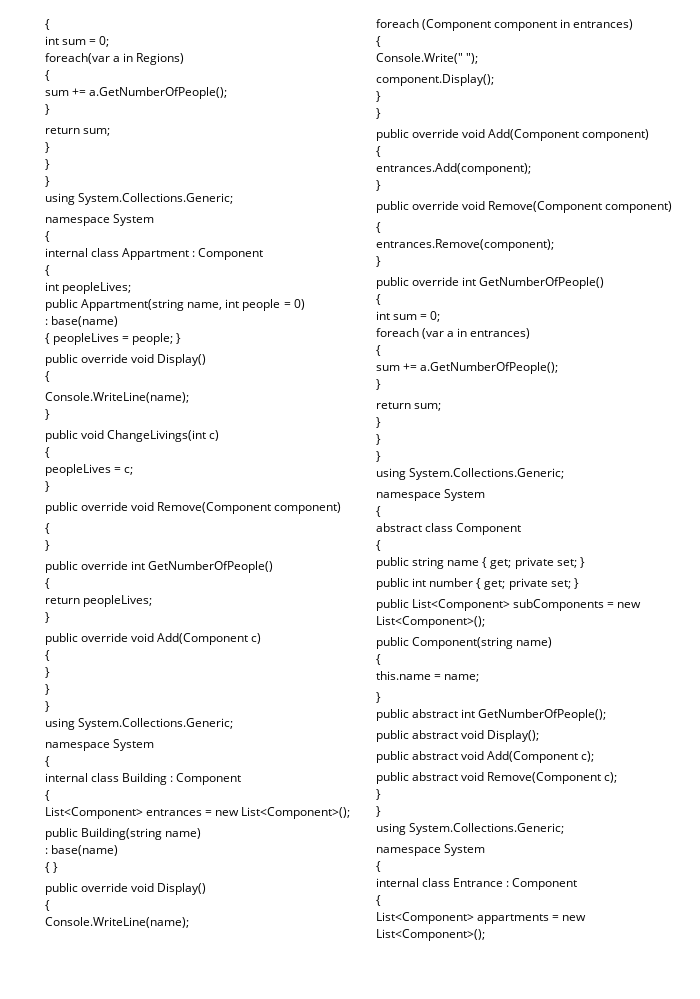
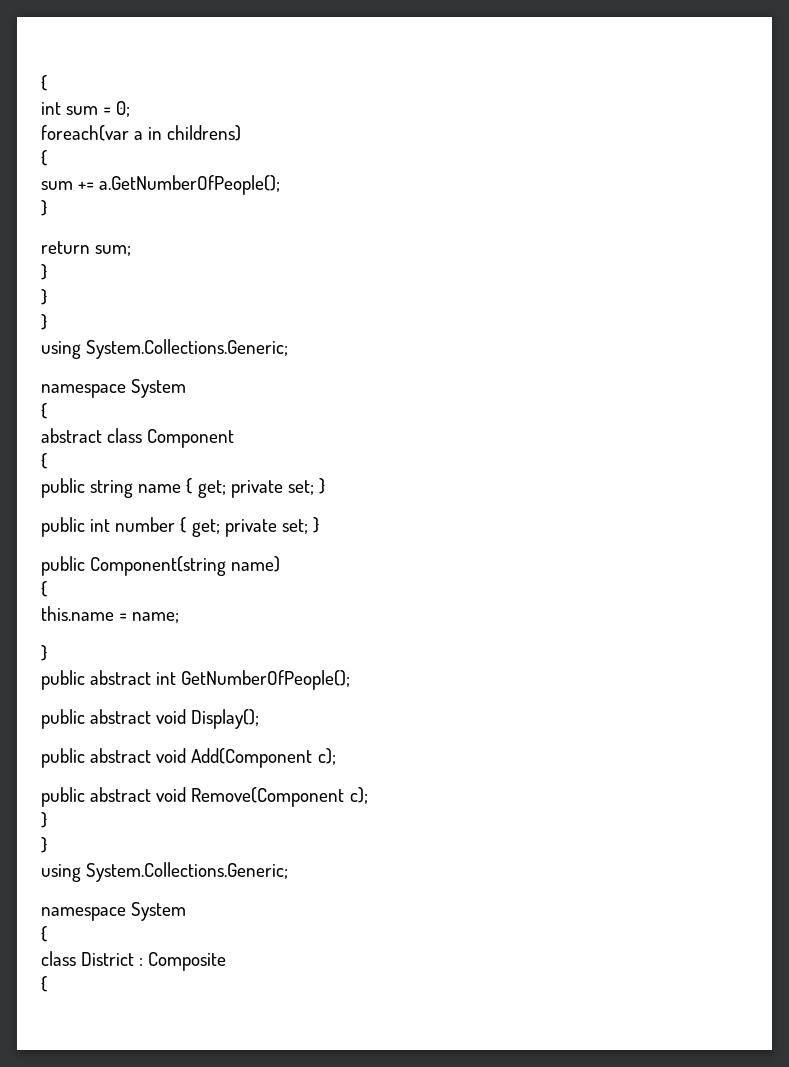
- foreach(var a in Regions)
- {
- sum += a.GetNumberOfPeople();
- }
- return sum;
- }
- }
- }
- using System.Collections.Generic;
- namespace System
- {
- internal class Appartment : Component
- {
- int peopleLives;
- public Appartment(string name, int people = 0)
- : base(name)
- { peopleLives = people; }
- public override void Display()
- {
- Console.WriteLine(name);
- }
- public void ChangeLivings(int c)
- {
- peopleLives = c;
- }
- public override void Remove(Component component)
- {
- }
- public override int GetNumberOfPeople()
- {
- return peopleLives;
- }
- public override void Add(Component c)
- {
- }
- }
- }
- using System.Collections.Generic;
- namespace System
- {
- internal class Building : Component
- {
- List<Component> entrances = new List<Component>();
- public Building(string name)
- : base(name)
- { }
- public override void Display()
- {
- Console.WriteLine(name);
- foreach (Component component in entrances)
- {
- Console.Write(" ");
- component.Display();
- }
- }
- public override void Add(Component component)
- {
- entrances.Add(component);
- }
- public override void Remove(Component component)
- {
- entrances.Remove(component);
- }
- public override int GetNumberOfPeople()
- {
- int sum = 0;
- foreach (var a in entrances)
+ foreach(var a in childrens)
- public List<Component> subComponents = new List<Component>();
- internal class Entrance : Component
+ class District : Composite
  {
- List<Component> appartments = new List<Component>();

